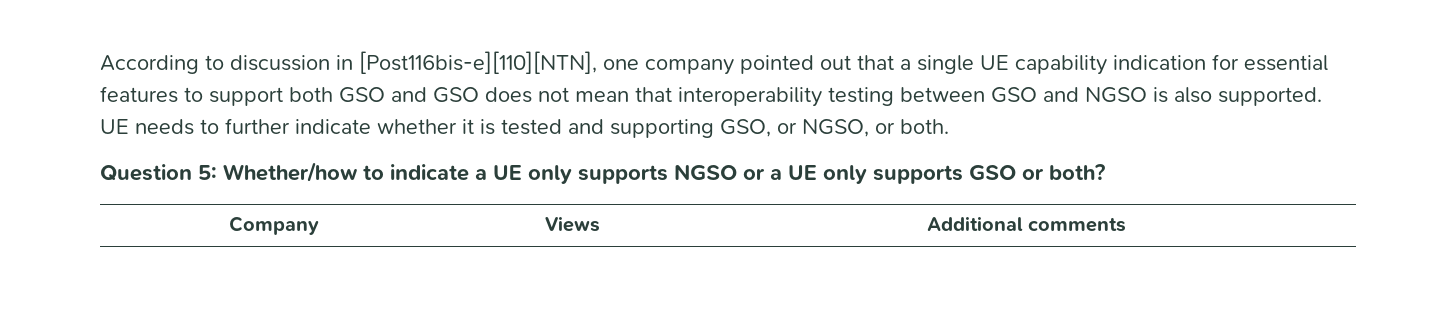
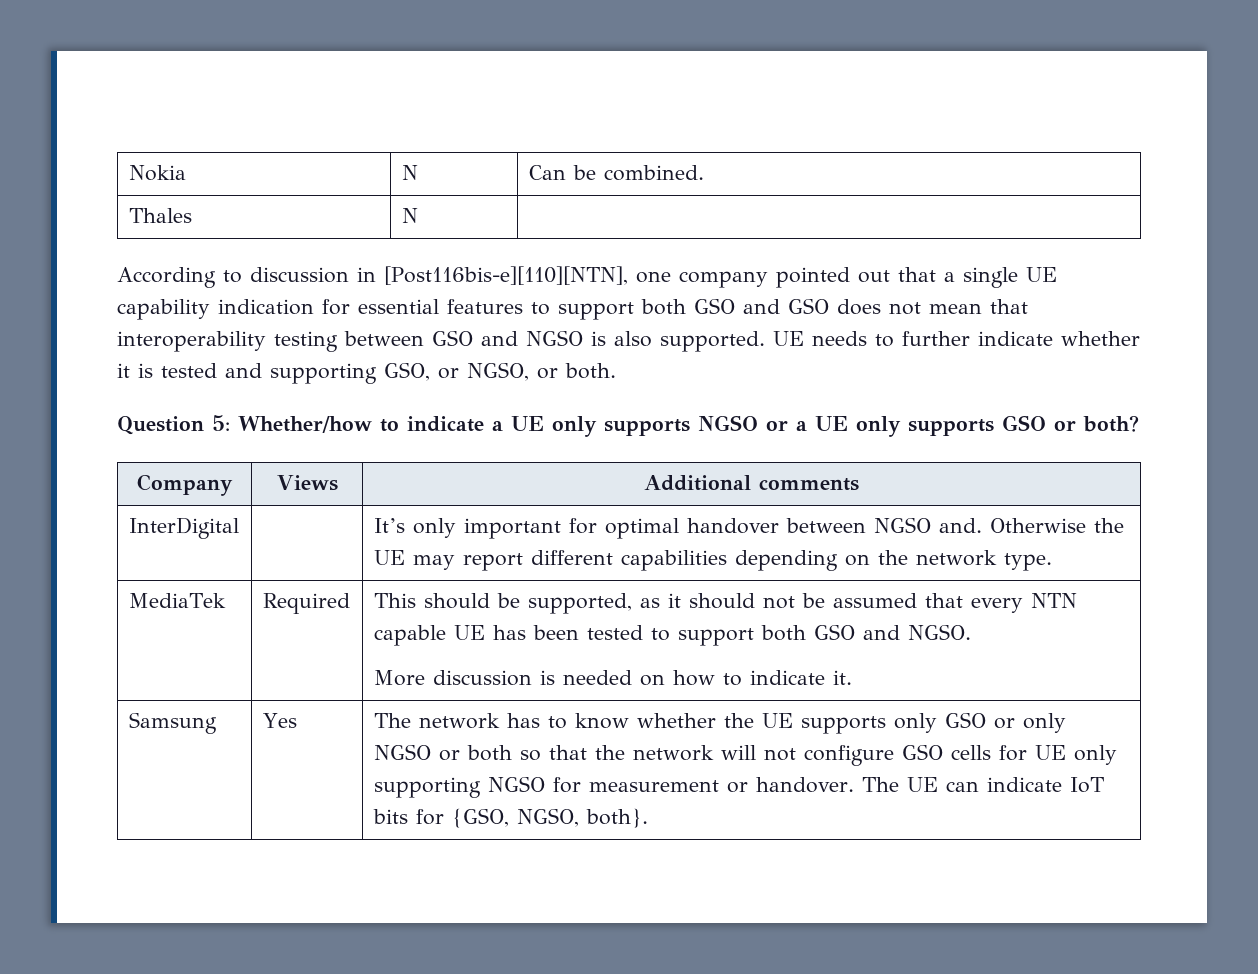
+ Nokia | N | Can be combined.
+ Thales | N |
+ InterDigital | | It’s only important for optimal handover between NGSO and. Otherwise the UE may report different capabilities depending on the network type.
+ MediaTek | Required | This should be supported, as it should not be assumed that every NTN capable UE has been tested to support both GSO and NGSO.
+ More discussion is needed on how to indicate it.
+ Samsung | Yes | The network has to know whether the UE supports only GSO or only NGSO or both so that the network will not configure GSO cells for UE only supporting NGSO for measurement or handover. The UE can indicate IoT bits for {GSO, NGSO, both}.

